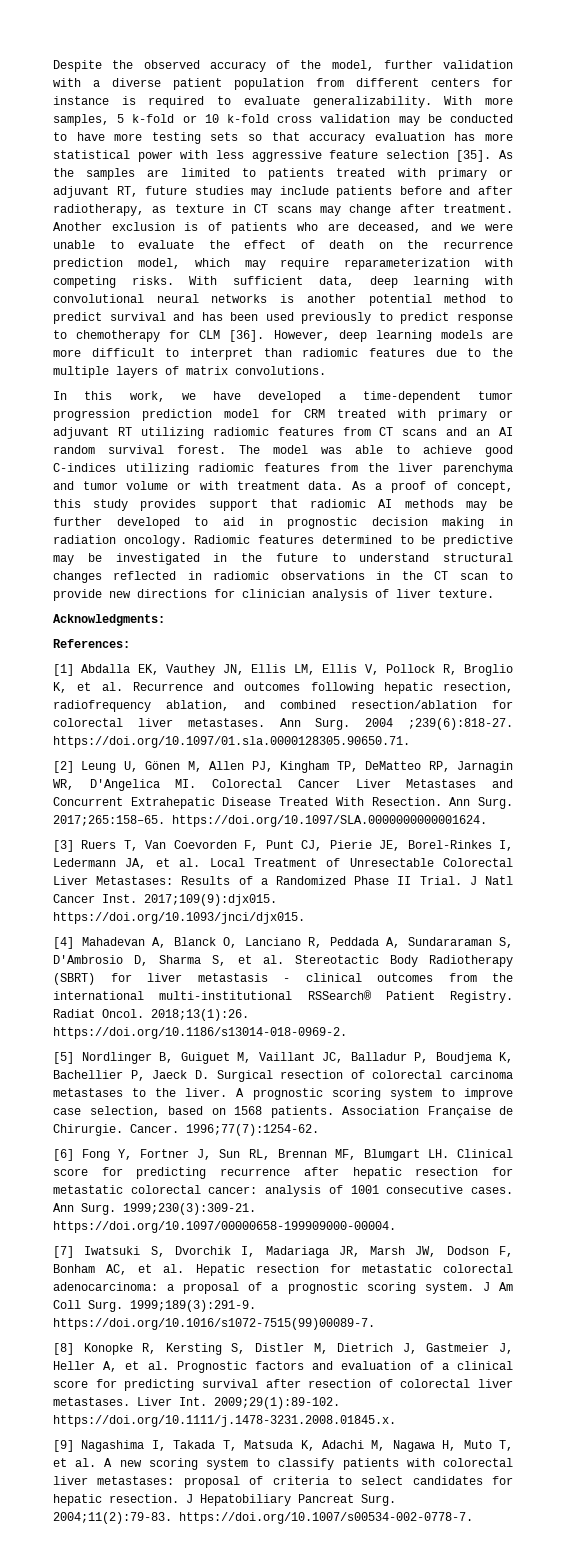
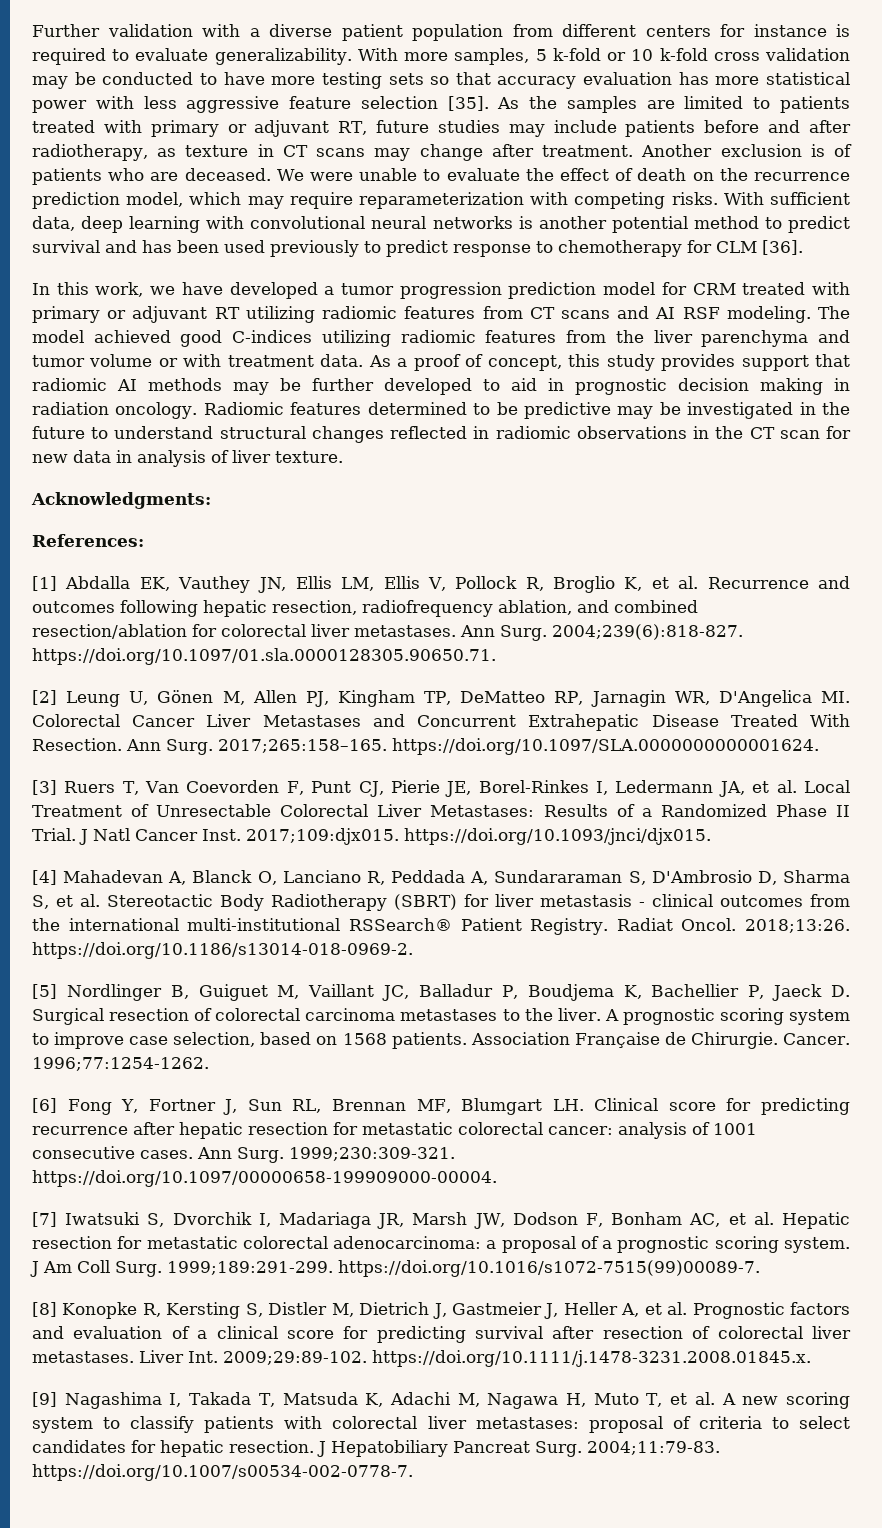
- Despite the observed accuracy of the model, further validation with a diverse patient population from different centers for instance is required to evaluate generalizability.
+ Further validation with a diverse patient population from different centers for instance is required to evaluate generalizability.
- Another exclusion is of patients who are deceased, and we were unable to evaluate the effect of death on the recurrence prediction model, which may require reparameterization with competing risks.
+ Another exclusion is of patients who are deceased. We were unable to evaluate the effect of death on the recurrence prediction model, which may require reparameterization with competing risks.
- However, deep learning models are more difficult to interpret than radiomic features due to the multiple layers of matrix convolutions.
- In this work, we have developed a time-dependent tumor progression prediction model for CRM treated with primary or adjuvant RT utilizing radiomic features from CT scans and an AI random survival forest. The model was able to achieve good C-indices utilizing radiomic features from the liver parenchyma and tumor volume or with treatment data.
+ In this work, we have developed a tumor progression prediction model for CRM treated with primary or adjuvant RT utilizing radiomic features from CT scans and AI RSF modeling. The model achieved good C-indices utilizing radiomic features from the liver parenchyma and tumor volume or with treatment data.
- Radiomic features determined to be predictive may be investigated in the future to understand structural changes reflected in radiomic observations in the CT scan to provide new directions for clinician analysis of liver texture.
+ Radiomic features determined to be predictive may be investigated in the future to understand structural changes reflected in radiomic observations in the CT scan for new data in analysis of liver texture.
- 2004 ;239(6):818-27. https://doi.org/10.1097/01.sla.0000128305.90650.71.
+ 2004;239(6):818-827. https://doi.org/10.1097/01.sla.0000128305.90650.71.
- 2017;265:158–65. https://doi.org/10.1097/SLA.0000000000001624.
+ 2017;265:158–165. https://doi.org/10.1097/SLA.0000000000001624.
- 2017;109(9):djx015. https://doi.org/10.1093/jnci/djx015.
+ 2017;109:djx015. https://doi.org/10.1093/jnci/djx015.
- 2018;13(1):26. https://doi.org/10.1186/s13014-018-0969-2.
+ 2018;13:26. https://doi.org/10.1186/s13014-018-0969-2.
- 1996;77(7):1254-62.
+ 1996;77:1254-1262.
- 1999;230(3):309-21. https://doi.org/10.1097/00000658-199909000-00004.
+ 1999;230:309-321. https://doi.org/10.1097/00000658-199909000-00004.
- 1999;189(3):291-9. https://doi.org/10.1016/s1072-7515(99)00089-7.
+ 1999;189:291-299. https://doi.org/10.1016/s1072-7515(99)00089-7.
- Liver Int. 2009;29(1):89-102. https://doi.org/10.1111/j.1478-3231.2008.01845.x.
+ Liver Int. 2009;29:89-102. https://doi.org/10.1111/j.1478-3231.2008.01845.x.
- 2004;11(2):79-83. https://doi.org/10.1007/s00534-002-0778-7.
+ 2004;11:79-83. https://doi.org/10.1007/s00534-002-0778-7.

